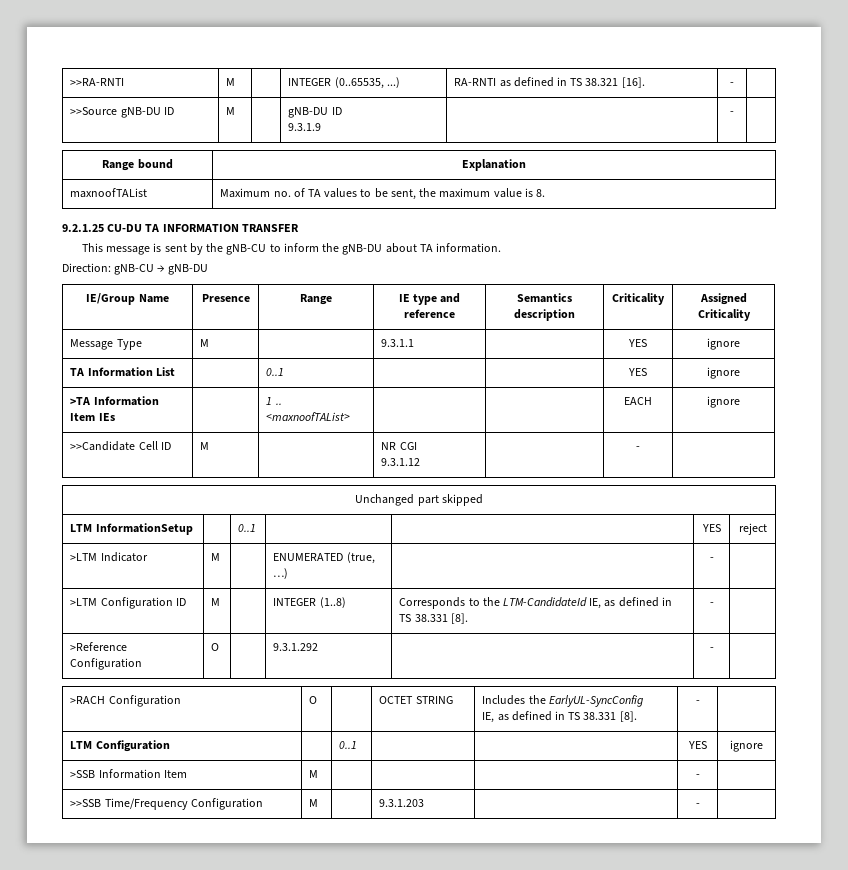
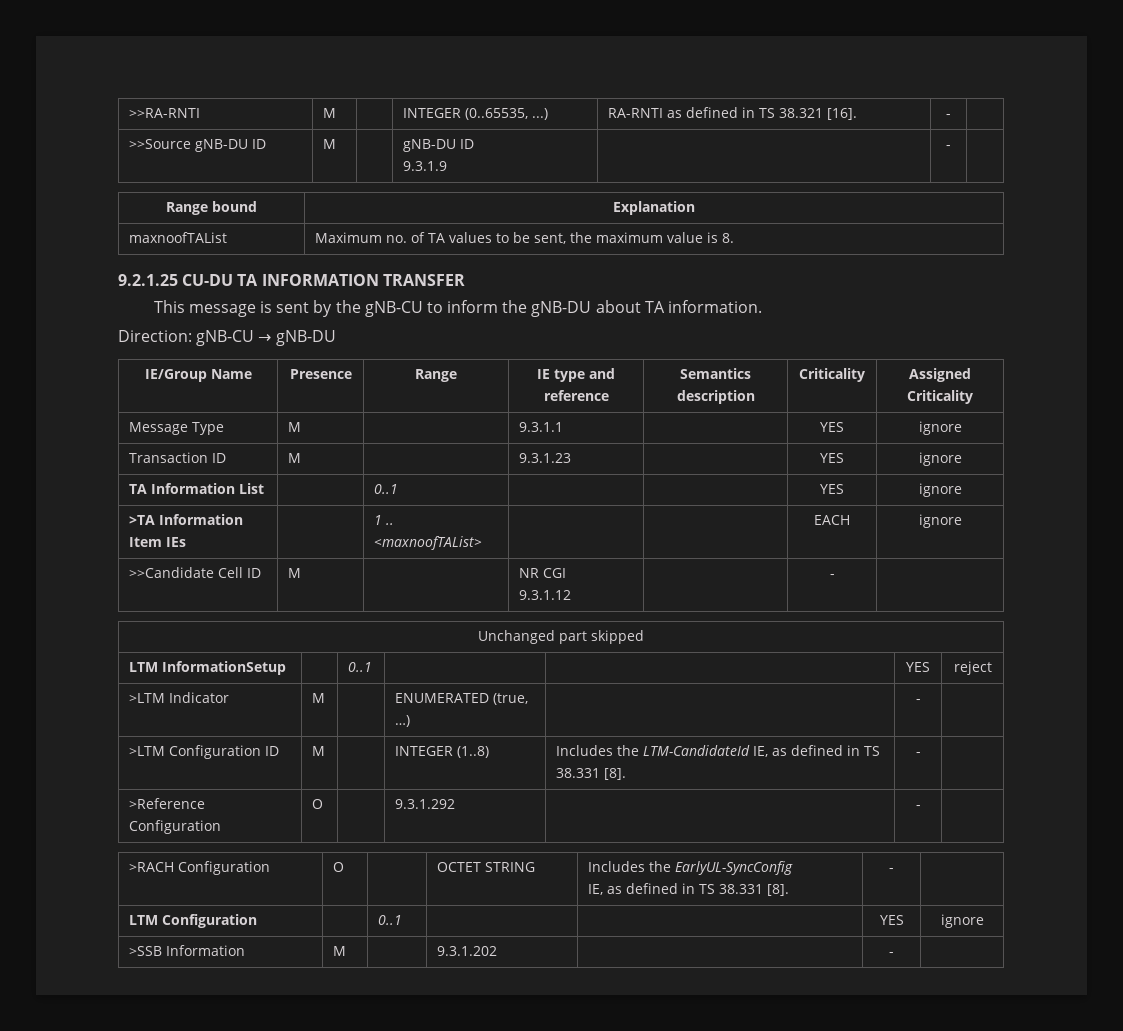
+ Transaction ID | M | | 9.3.1.23 | | YES | ignore
- >LTM Configuration ID | M | | INTEGER (1..8) | Corresponds to the LTM-CandidateId IE, as defined in TS 38.331 [8]. | - |
+ >LTM Configuration ID | M | | INTEGER (1..8) | Includes the LTM-CandidateId IE, as defined in TS 38.331 [8]. | - |
- >SSB Information Item | M | | | | - |
- >>SSB Time/Frequency Configuration | M | | 9.3.1.203 | | - |
+ >SSB Information | M | | 9.3.1.202 | | - |

